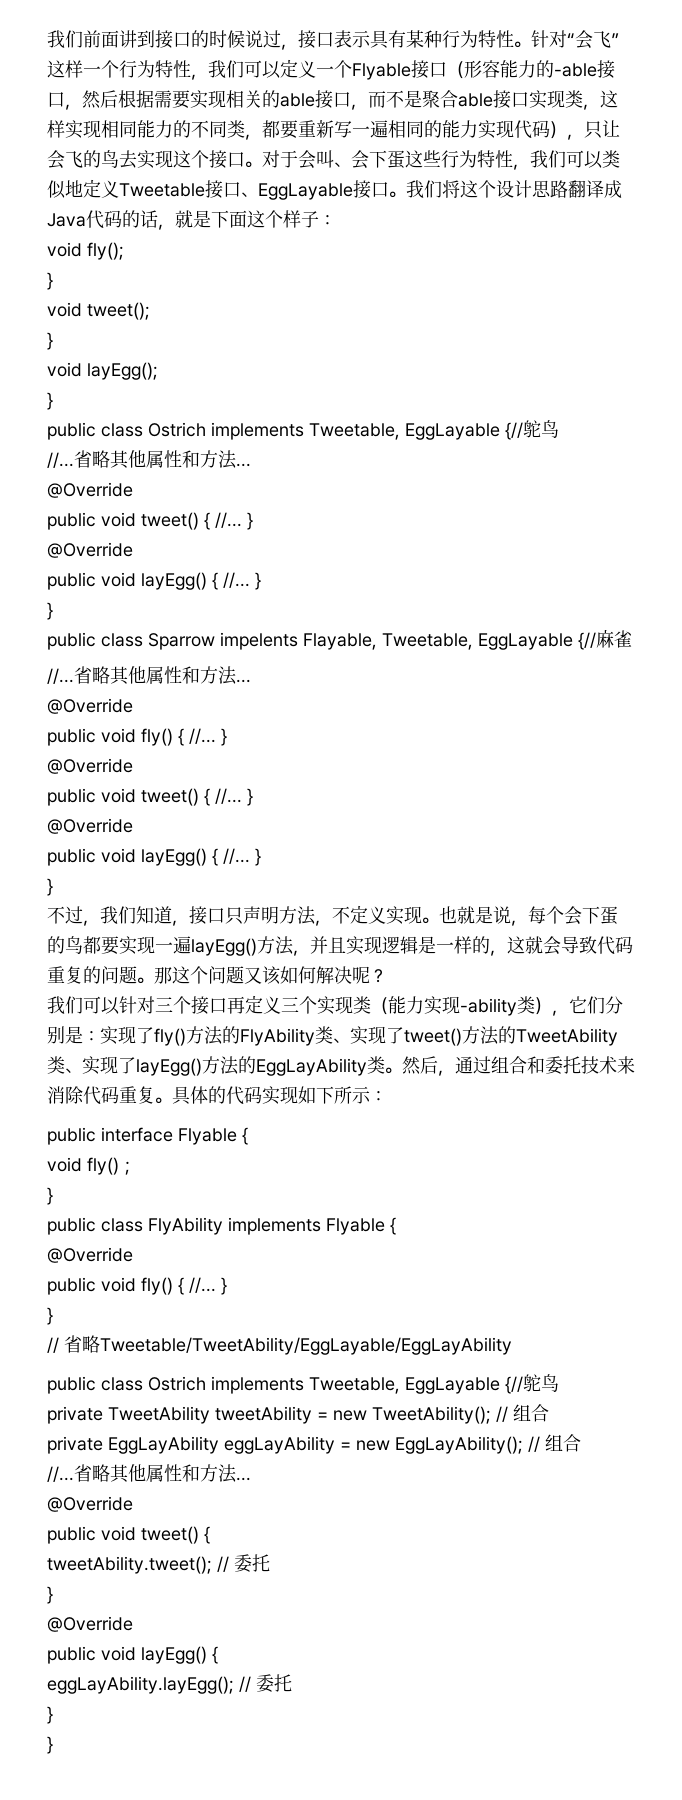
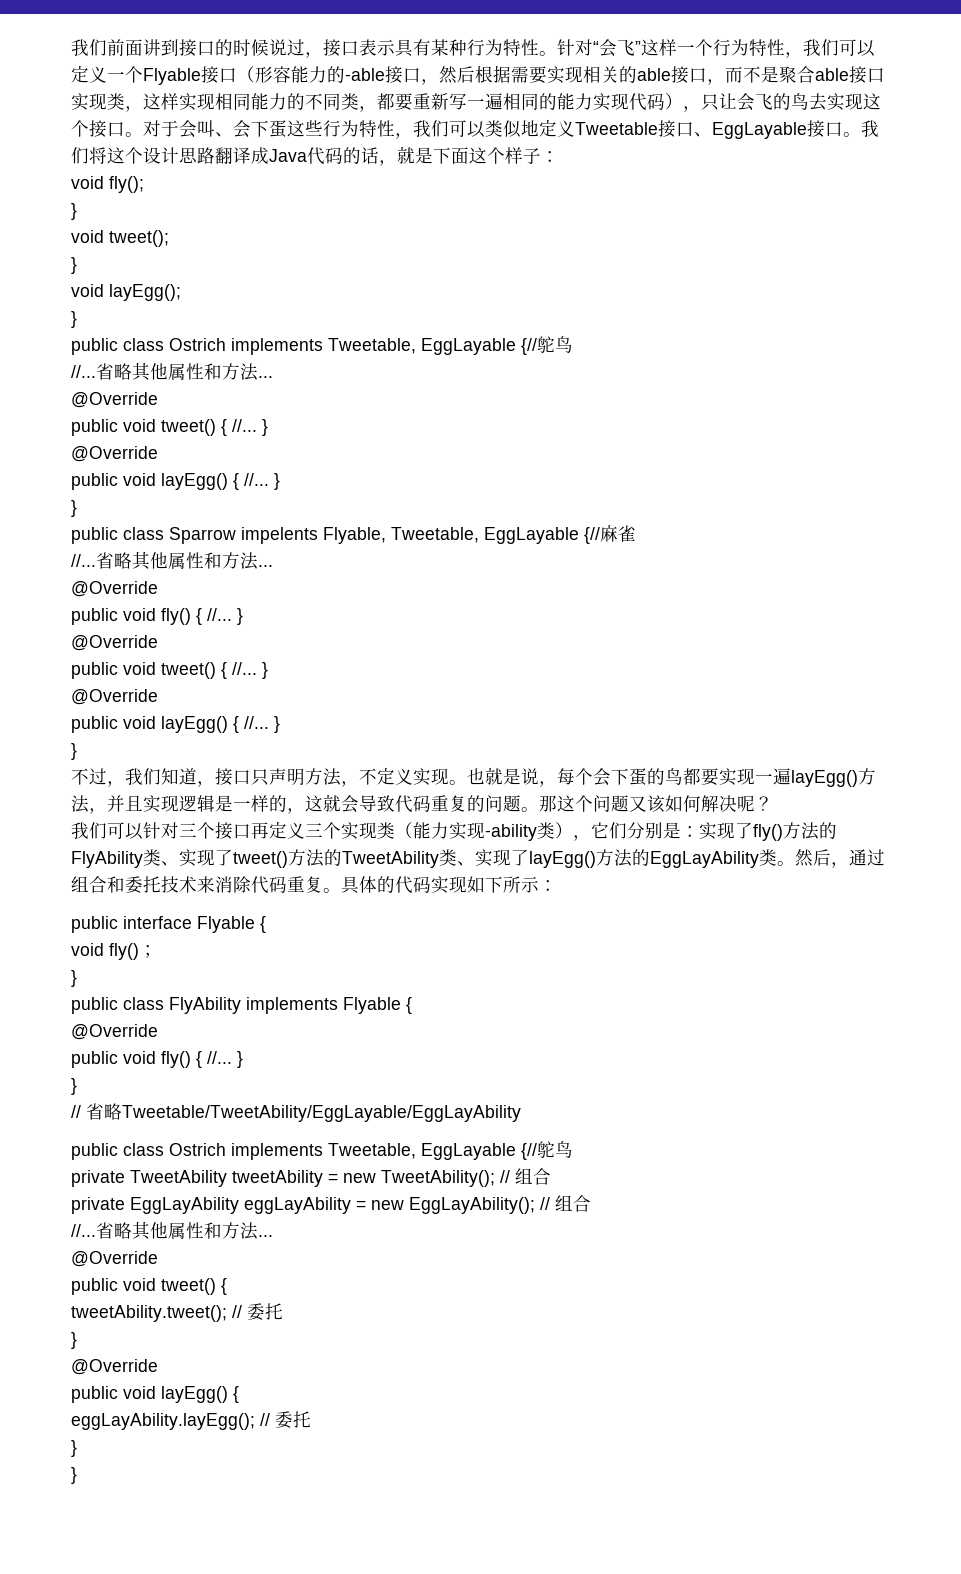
- public class Sparrow impelents Flayable, Tweetable, EggLayable {//麻雀
+ public class Sparrow impelents Flyable, Tweetable, EggLayable {//麻雀

